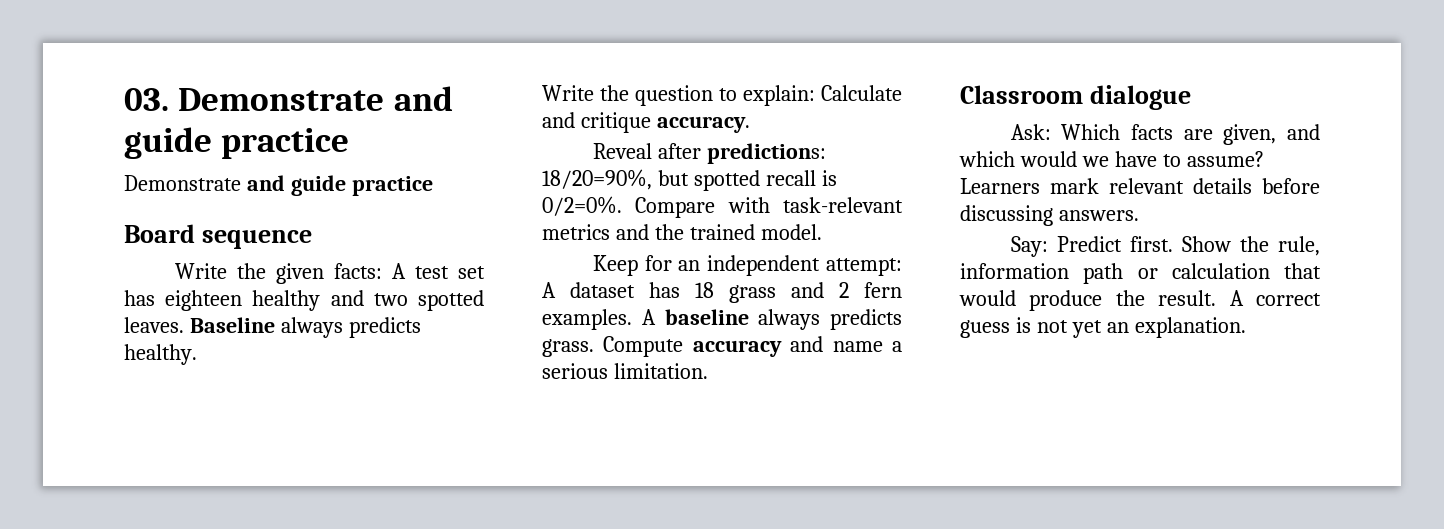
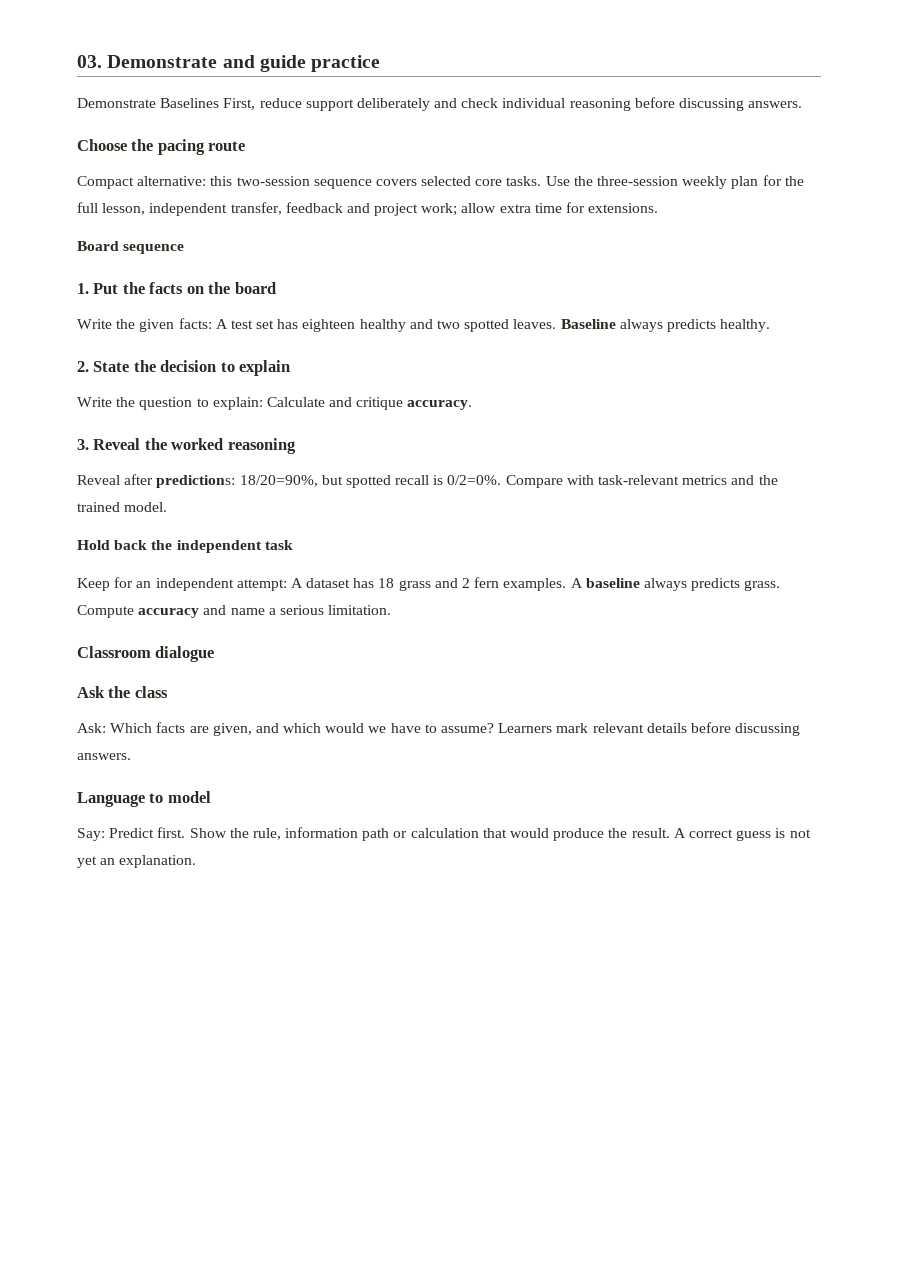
  03. Demonstrate and guide practice
- Demonstrate and guide practice
+ Demonstrate Baselines First, reduce support deliberately and check individual reasoning before discussing answers.
+ Choose the pacing route
+ Compact alternative: this two-session sequence covers selected core tasks. Use the three-session weekly plan for the full lesson, independent transfer, feedback and project work; allow extra time for extensions.
  Board sequence
+ 1. Put the facts on the board
+ 2. State the decision to explain
+ 3. Reveal the worked reasoning
+ Hold back the independent task
+ Ask the class
+ Language to model

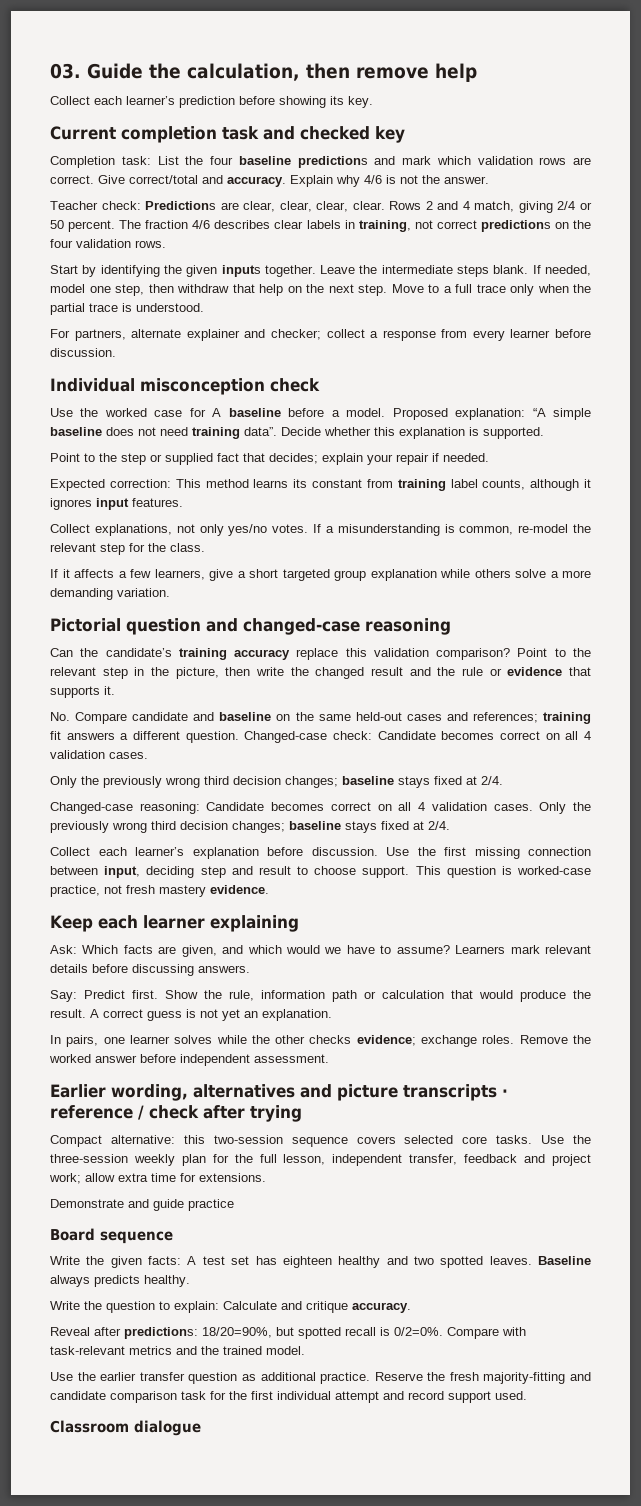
- 03. Demonstrate and guide practice
- Demonstrate Baselines First, reduce support deliberately and check individual reasoning before discussing answers.
- Choose the pacing route
+ 03. Guide the calculation, then remove help
+ Collect each learner’s prediction before showing its key.
+ Current completion task and checked key
+ Completion task: List the four baseline predictions and mark which validation rows are correct. Give correct/total and accuracy. Explain why 4/6 is not the answer.
+ Teacher check: Predictions are clear, clear, clear, clear. Rows 2 and 4 match, giving 2/4 or 50 percent. The fraction 4/6 describes clear labels in training, not correct predictions on the four validation rows.
+ Start by identifying the given inputs together. Leave the intermediate steps blank. If needed, model one step, then withdraw that help on the next step. Move to a full trace only when the partial trace is understood.
+ For partners, alternate explainer and checker; collect a response from every learner before discussion.
+ Individual misconception check
+ Use the worked case for A baseline before a model. Proposed explanation: “A simple baseline does not need training data”. Decide whether this explanation is supported.
+ Point to the step or supplied fact that decides; explain your repair if needed.
+ Expected correction: This method learns its constant from training label counts, although it ignores input features.
+ Collect explanations, not only yes/no votes. If a misunderstanding is common, re-model the relevant step for the class.
+ If it affects a few learners, give a short targeted group explanation while others solve a more demanding variation.
+ Pictorial question and changed-case reasoning
+ Can the candidate’s training accuracy replace this validation comparison? Point to the relevant step in the picture, then write the changed result and the rule or evidence that supports it.
+ No. Compare candidate and baseline on the same held-out cases and references; training fit answers a different question. Changed-case check: Candidate becomes correct on all 4 validation cases.
+ Only the previously wrong third decision changes; baseline stays fixed at 2/4.
+ Changed-case reasoning: Candidate becomes correct on all 4 validation cases. Only the previously wrong third decision changes; baseline stays fixed at 2/4.
+ Collect each learner’s explanation before discussion. Use the first missing connection between input, deciding step and result to choose support. This question is worked-case practice, not fresh mastery evidence.
+ Keep each learner explaining
+ Ask: Which facts are given, and which would we have to assume? Learners mark relevant details before discussing answers.
+ Say: Predict first. Show the rule, information path or calculation that would produce the result. A correct guess is not yet an explanation.
+ In pairs, one learner solves while the other checks evidence; exchange roles. Remove the worked answer before independent assessment.
+ Earlier wording, alternatives and picture transcripts · reference / check after trying
+ Demonstrate and guide practice
  Board sequence
- 1. Put the facts on the board
- 2. State the decision to explain
- 3. Reveal the worked reasoning
- Hold back the independent task
- Keep for an independent attempt: A dataset has 18 grass and 2 fern examples. A baseline always predicts grass. Compute accuracy and name a serious limitation.
+ Use the earlier transfer question as additional practice. Reserve the fresh majority-fitting and candidate comparison task for the first individual attempt and record support used.
  Classroom dialogue
- Ask the class
- Ask: Which facts are given, and which would we have to assume? Learners mark relevant details before discussing answers.
- Language to model
- Say: Predict first. Show the rule, information path or calculation that would produce the result. A correct guess is not yet an explanation.

